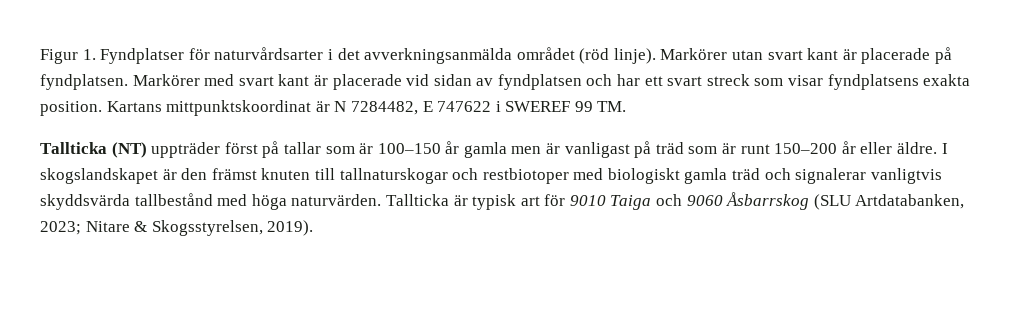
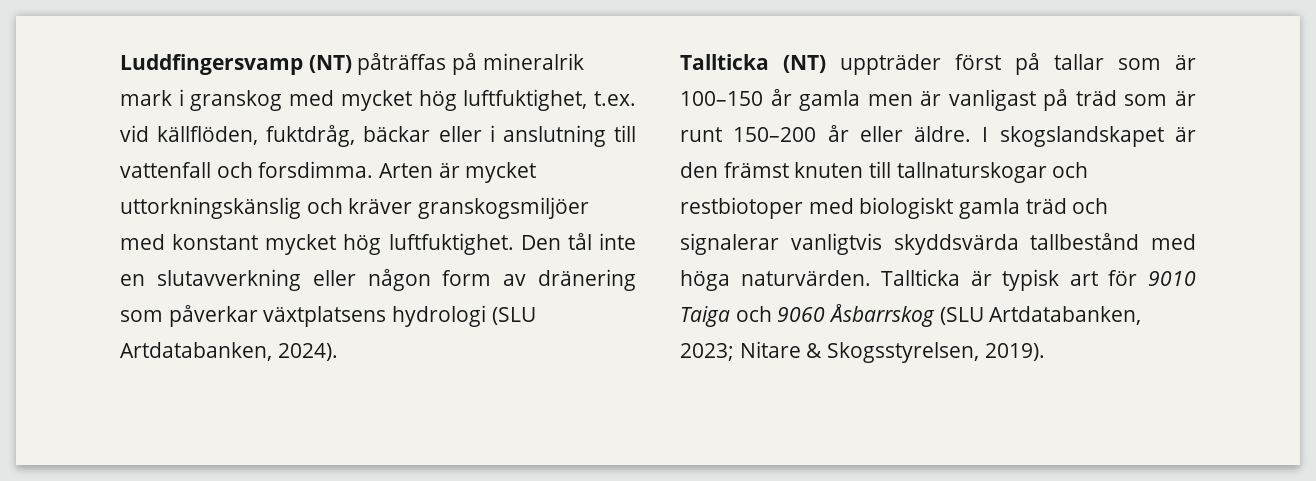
- Figur 1. Fyndplatser för naturvårdsarter i det avverkningsanmälda området (röd linje). Markörer utan svart kant är placerade på fyndplatsen. Markörer med svart kant är placerade vid sidan av fyndplatsen och har ett svart streck som visar fyndplatsens exakta position. Kartans mittpunktskoordinat är N 7284482, E 747622 i SWEREF 99 TM.
+ Luddfingersvamp (NT) påträffas på mineralrik mark i granskog med mycket hög luftfuktighet, t.ex. vid källflöden, fuktdråg, bäckar eller i anslutning till vattenfall och forsdimma. Arten är mycket uttorkningskänslig och kräver granskogsmiljöer med konstant mycket hög luftfuktighet. Den tål inte en slutavverkning eller någon form av dränering som påverkar växtplatsens hydrologi (SLU Artdatabanken, 2024).

